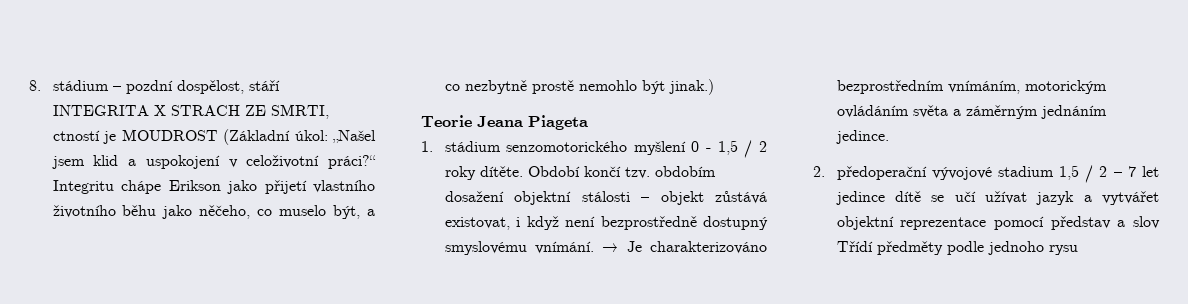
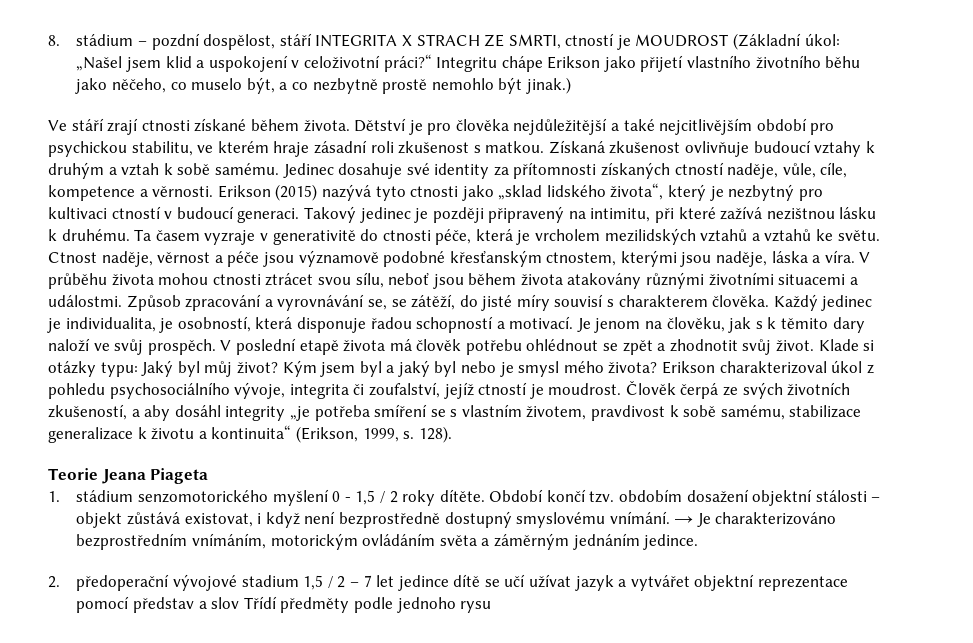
+ Ve stáří zrají ctnosti získané během života. Dětství je pro člověka nejdůležitější a také nejcitlivějším období pro psychickou stabilitu, ve kterém hraje zásadní roli zkušenost s matkou. Získaná zkušenost ovlivňuje budoucí vztahy k druhým a vztah k sobě samému. Jedinec dosahuje své identity za přítomnosti získaných ctností naděje, vůle, cíle, kompetence a věrnosti. Erikson (2015) nazývá tyto ctnosti jako „sklad lidského života“, který je nezbytný pro kultivaci ctností v budoucí generaci. Takový jedinec je později připravený na intimitu, při které zažívá nezištnou lásku k druhému. Ta časem vyzraje v generativitě do ctnosti péče, která je vrcholem mezilidských vztahů a vztahů ke světu. Ctnost naděje, věrnost a péče jsou významově podobné křesťanským ctnostem, kterými jsou naděje, láska a víra. V průběhu života mohou ctnosti ztrácet svou sílu, neboť jsou během života atakovány různými životními situacemi a událostmi. Způsob zpracování a vyrovnávání se, se zátěží, do jisté míry souvisí s charakterem člověka. Každý jedinec je individualita, je osobností, která disponuje řadou schopností a motivací. Je jenom na člověku, jak s k těmito dary naloží ve svůj prospěch. V poslední etapě života má člověk potřebu ohlédnout se zpět a zhodnotit svůj život. Klade si otázky typu: Jaký byl můj život? Kým jsem byl a jaký byl nebo je smysl mého života? Erikson charakterizoval úkol z pohledu psychosociálního vývoje, integrita či zoufalství, jejíž ctností je moudrost. Člověk čerpá ze svých životních zkušeností, a aby dosáhl integrity „je potřeba smíření se s vlastním životem, pravdivost k sobě samému, stabilizace generalizace k životu a kontinuita“ (Erikson, 1999, s. 128).

